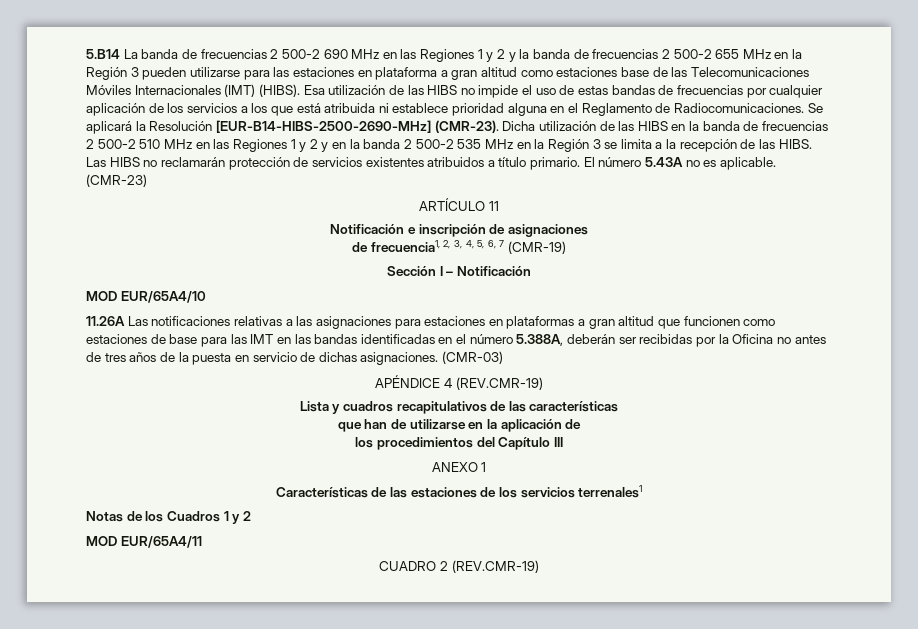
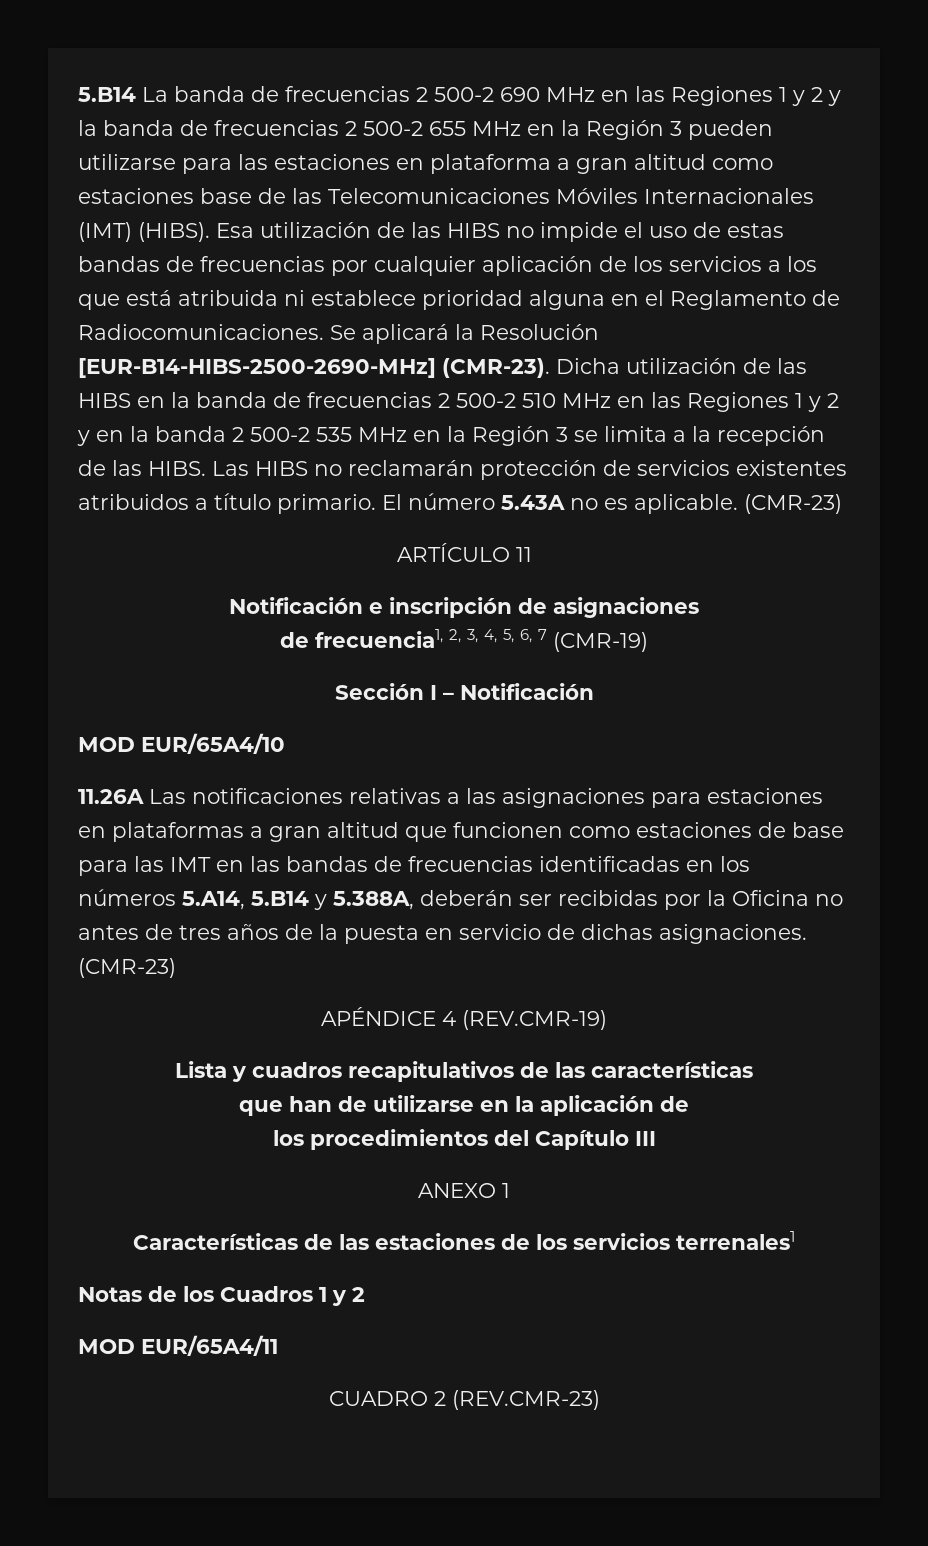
- 11.26A Las notificaciones relativas a las asignaciones para estaciones en plataformas a gran altitud que funcionen como estaciones de base para las IMT en las bandas identificadas en el número 5.388A, deberán ser recibidas por la Oficina no antes de tres años de la puesta en servicio de dichas asignaciones. (CMR-03)
+ 11.26A Las notificaciones relativas a las asignaciones para estaciones en plataformas a gran altitud que funcionen como estaciones de base para las IMT en las bandas de frecuencias identificadas en los números 5.A14, 5.B14 y 5.388A, deberán ser recibidas por la Oficina no antes de tres años de la puesta en servicio de dichas asignaciones. (CMR-23)
- CUADRO 2 (REV.CMR-19)
+ CUADRO 2 (REV.CMR-23)

